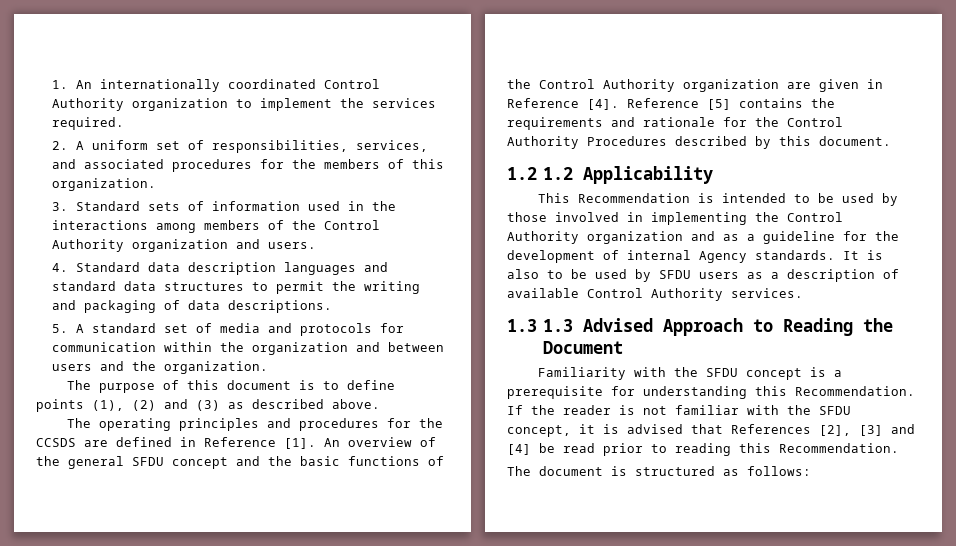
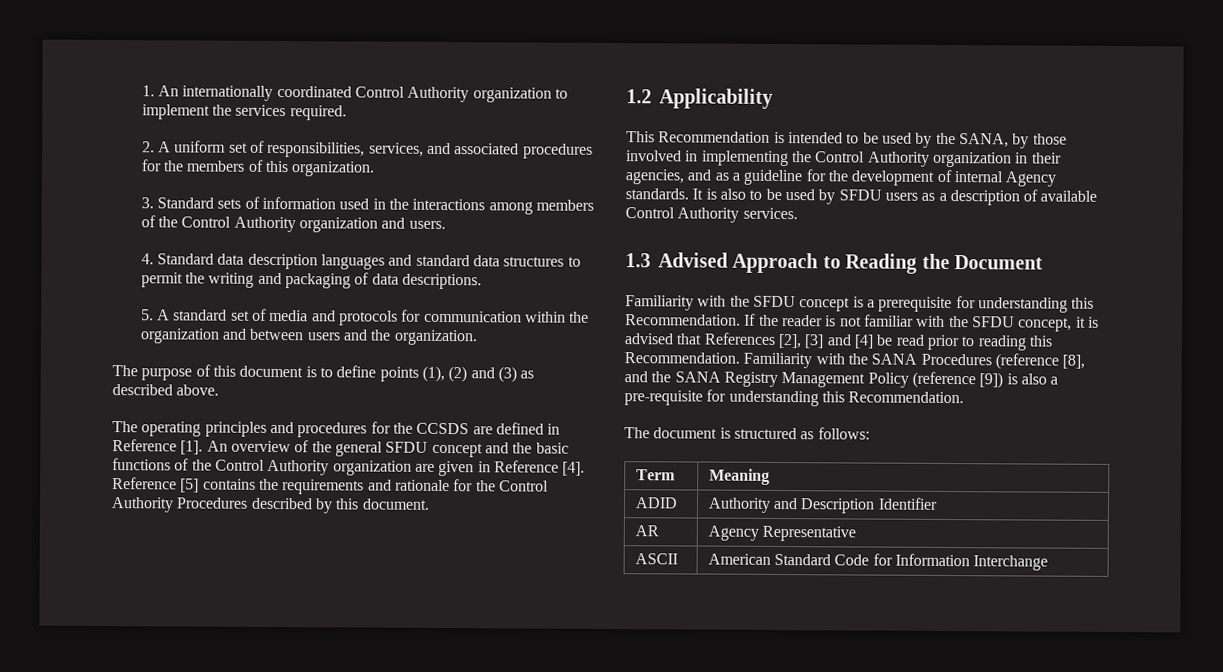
- 1.2 1.2 Applicability
+ 1.2 Applicability
- This Recommendation is intended to be used by those involved in implementing the Control Authority organization and as a guideline for the development of internal Agency standards.
+ This Recommendation is intended to be used by the SANA, by those involved in implementing the Control Authority organization in their agencies, and as a guideline for the development of internal Agency standards.
- 1.3 1.3 Advised Approach to Reading the Document
+ 1.3 Advised Approach to Reading the Document
+ Familiarity with the SANA Procedures (reference [8], and the SANA Registry Management Policy (reference [9]) is also a pre-requisite for understanding this Recommendation.
+ Term | Meaning
+ ADID | Authority and Description Identifier
+ AR | Agency Representative
+ ASCII | American Standard Code for Information Interchange

